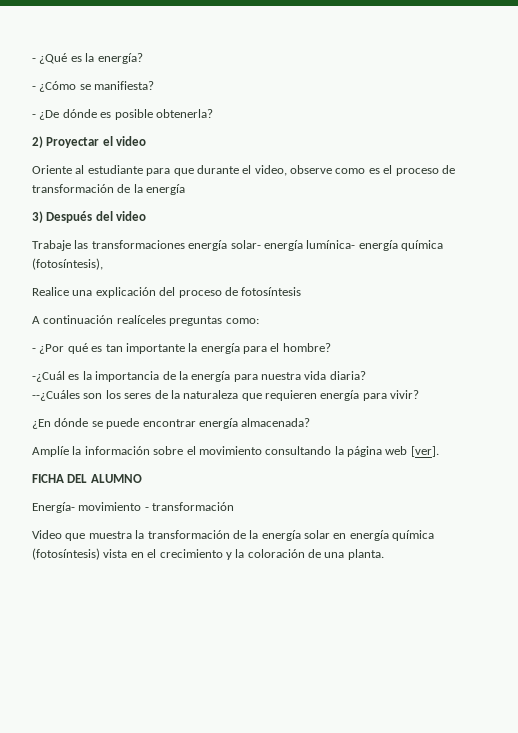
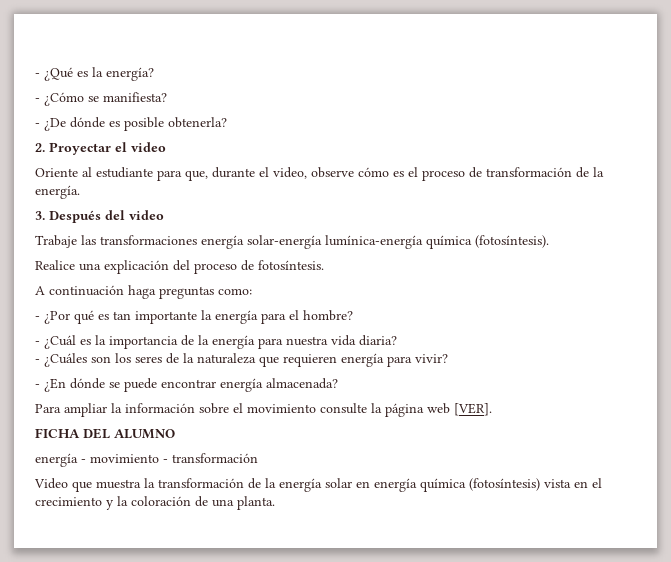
- 2) Proyectar el video
+ 2. Proyectar el video
- Oriente al estudiante para que durante el video, observe como es el proceso de transformación de la energía
- 3) Después del video
+ Oriente al estudiante para que, durante el video, observe cómo es el proceso de transformación de la energía.
+ 3. Después del video
- Trabaje las transformaciones energía solar- energía lumínica- energía química (fotosíntesis),
+ Trabaje las transformaciones energía solar-energía lumínica-energía química (fotosíntesis).
- Realice una explicación del proceso de fotosíntesis
+ Realice una explicación del proceso de fotosíntesis.
- A continuación realíceles preguntas como:
+ A continuación haga preguntas como:
- -¿Cuál es la importancia de la energía para nuestra vida diaria?
+ - ¿Cuál es la importancia de la energía para nuestra vida diaria?
- --¿Cuáles son los seres de la naturaleza que requieren energía para vivir?
+ - ¿Cuáles son los seres de la naturaleza que requieren energía para vivir?
- ¿En dónde se puede encontrar energía almacenada?
+ - ¿En dónde se puede encontrar energía almacenada?
- Amplíe la información sobre el movimiento consultando la página web [ver].
+ Para ampliar la información sobre el movimiento consulte la página web [VER].
- Energía- movimiento - transformación
+ energía - movimiento - transformación

